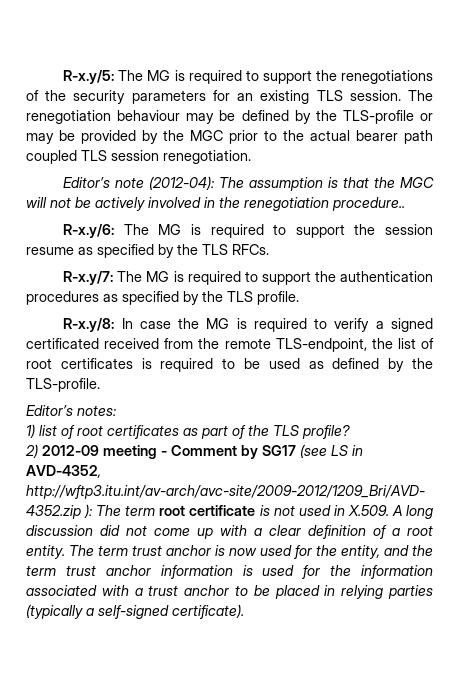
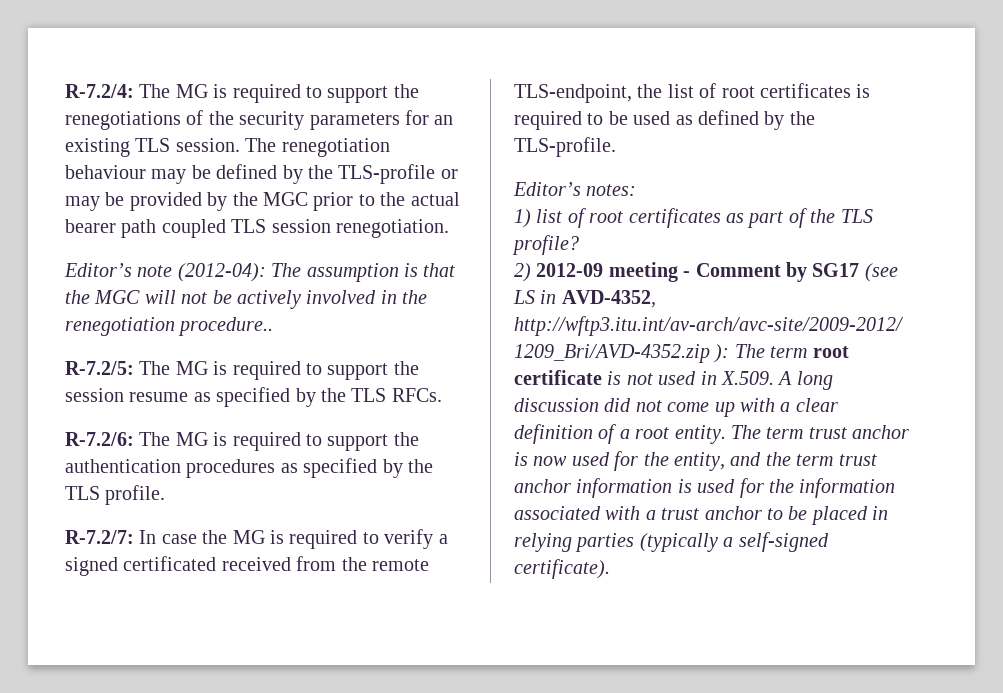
- R-x.y/5: The MG is required to support the renegotiations of the security parameters for an existing TLS session.
+ R-7.2/4: The MG is required to support the renegotiations of the security parameters for an existing TLS session.
- R-x.y/6: The MG is required to support the session resume as specified by the TLS RFCs.
+ R-7.2/5: The MG is required to support the session resume as specified by the TLS RFCs.
- R-x.y/7: The MG is required to support the authentication procedures as specified by the TLS profile.
+ R-7.2/6: The MG is required to support the authentication procedures as specified by the TLS profile.
- R-x.y/8: In case the MG is required to verify a signed certificated received from the remote TLS-endpoint, the list of root certificates is required to be used as defined by the TLS-profile.
+ R-7.2/7: In case the MG is required to verify a signed certificated received from the remote TLS-endpoint, the list of root certificates is required to be used as defined by the TLS-profile.

